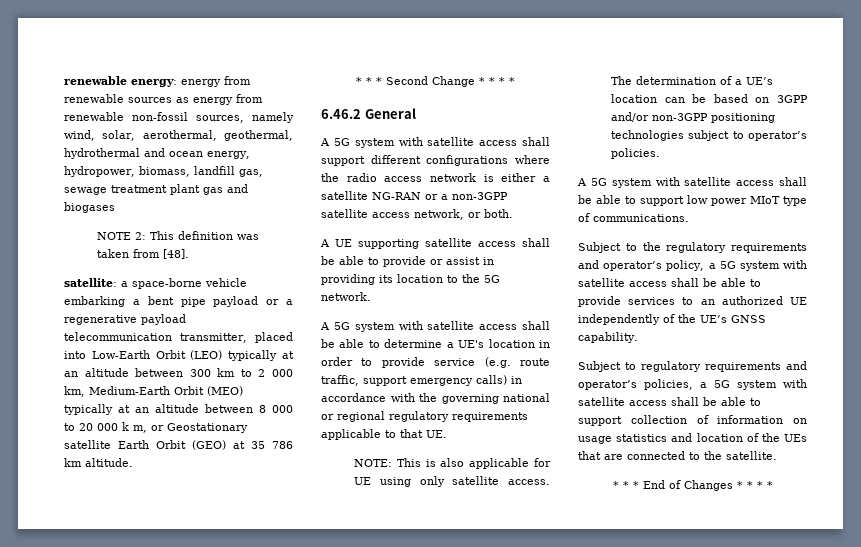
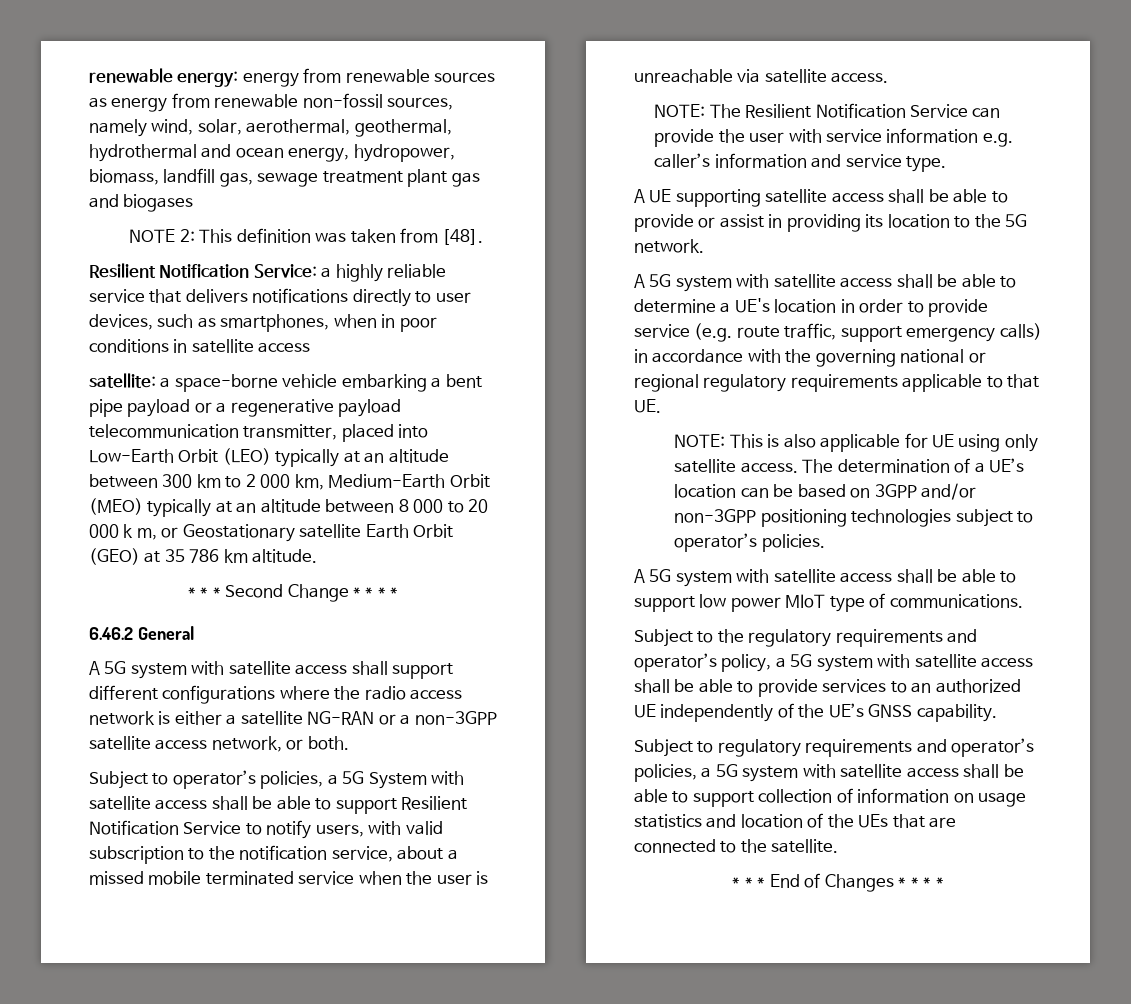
+ Resilient Notification Service: a highly reliable service that delivers notifications directly to user devices, such as smartphones, when in poor conditions in satellite access
+ Subject to operator’s policies, a 5G System with satellite access shall be able to support Resilient Notification Service to notify users, with valid subscription to the notification service, about a missed mobile terminated service when the user is unreachable via satellite access.
+ NOTE: The Resilient Notification Service can provide the user with service information e.g. caller’s information and service type.

